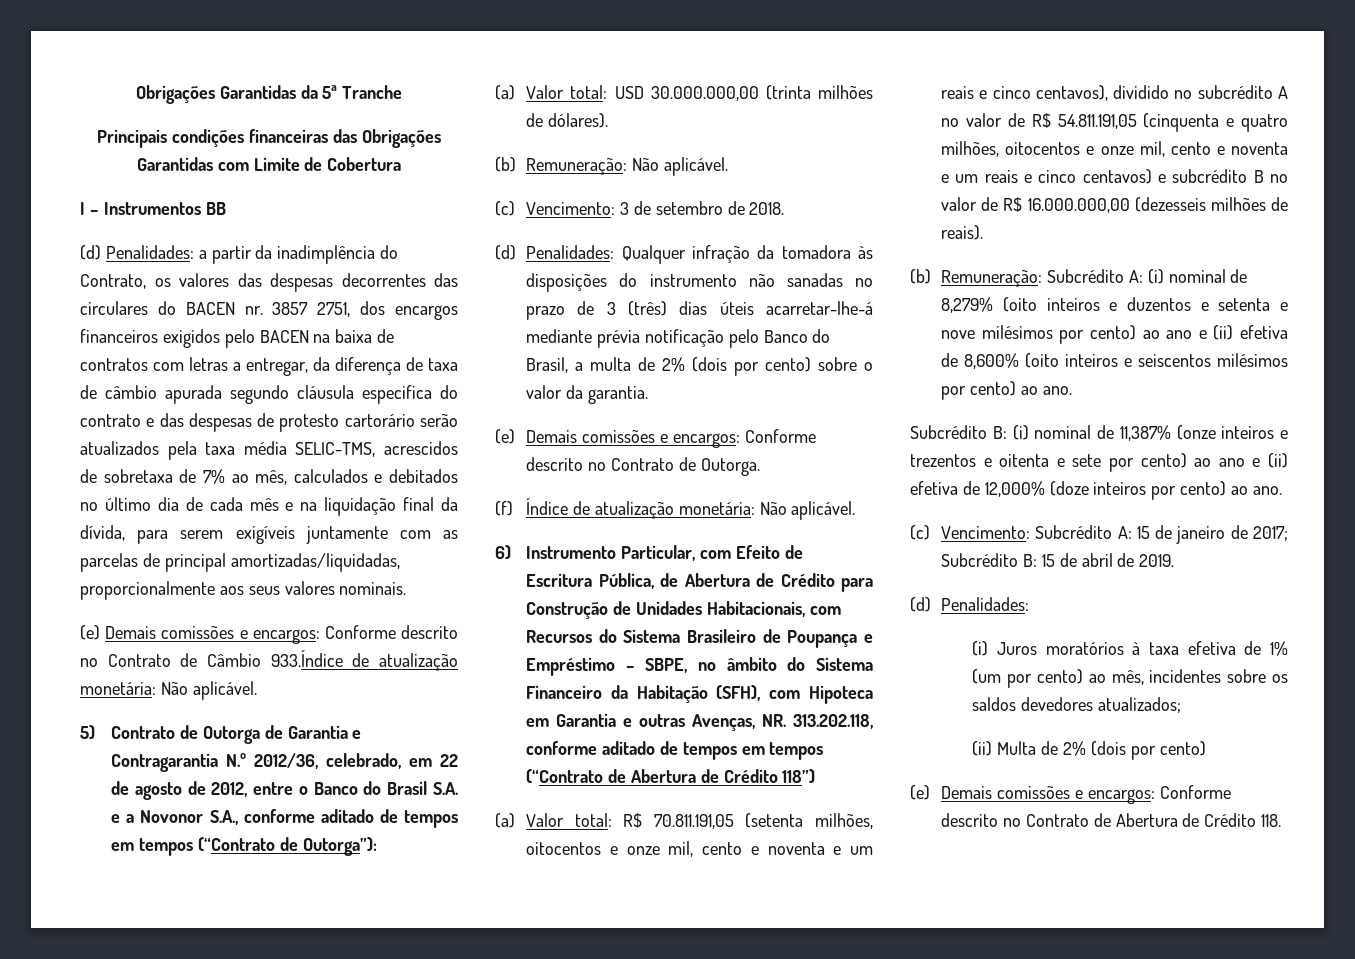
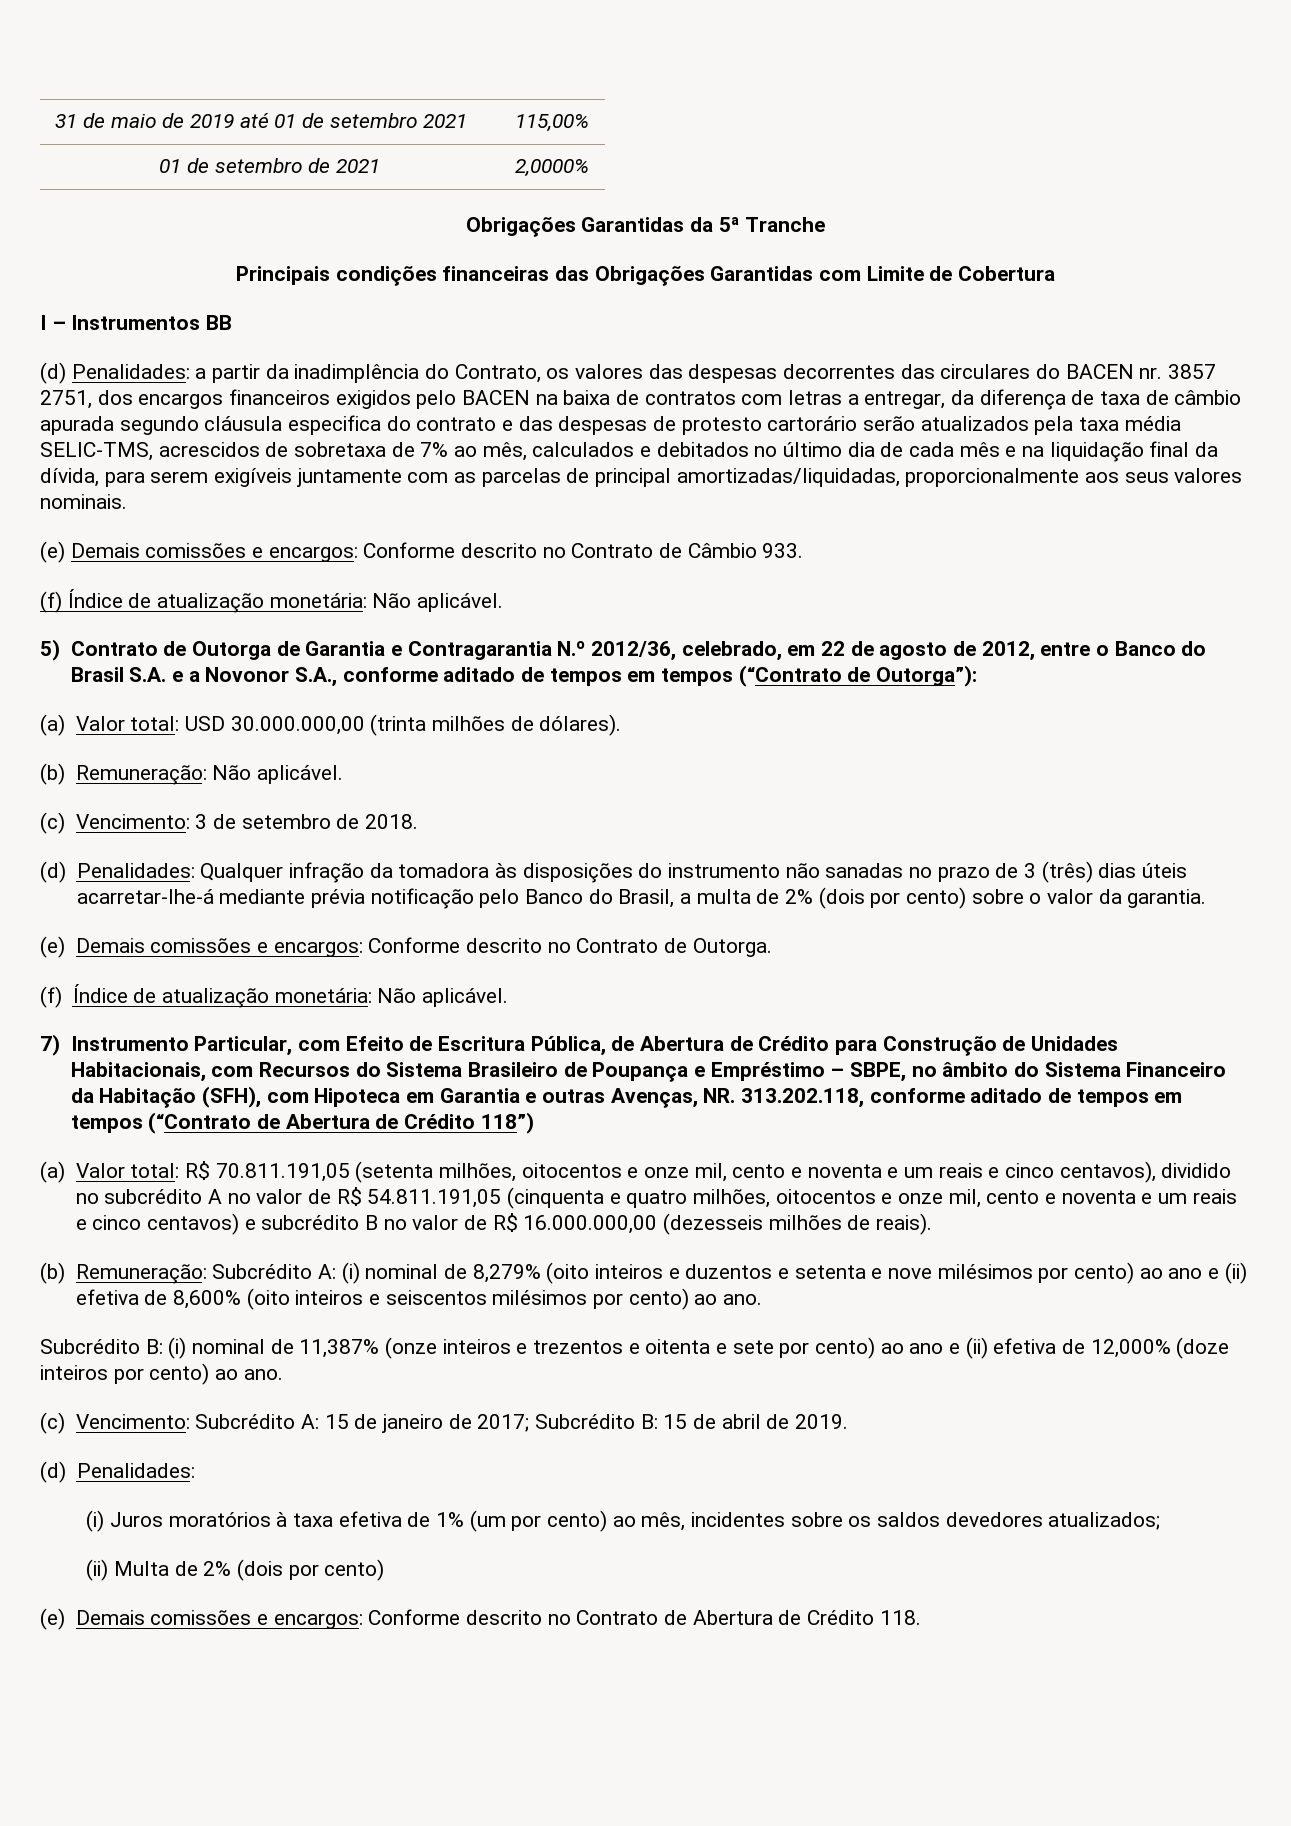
+ 31 de maio de 2019 até 01 de setembro 2021 | 115,00%
+ 01 de setembro de 2021 | 2,0000%
- (e) Demais comissões e encargos: Conforme descrito no Contrato de Câmbio 933.Índice de atualização monetária: Não aplicável.
+ (e) Demais comissões e encargos: Conforme descrito no Contrato de Câmbio 933.
+ (f) Índice de atualização monetária: Não aplicável.
- 6) Instrumento Particular, com Efeito de Escritura Pública, de Abertura de Crédito para Construção de Unidades Habitacionais, com Recursos do Sistema Brasileiro de Poupança e Empréstimo – SBPE, no âmbito do Sistema Financeiro da Habitação (SFH), com Hipoteca em Garantia e outras Avenças, NR. 313.202.118, conforme aditado de tempos em tempos (“Contrato de Abertura de Crédito 118”)
+ 7) Instrumento Particular, com Efeito de Escritura Pública, de Abertura de Crédito para Construção de Unidades Habitacionais, com Recursos do Sistema Brasileiro de Poupança e Empréstimo – SBPE, no âmbito do Sistema Financeiro da Habitação (SFH), com Hipoteca em Garantia e outras Avenças, NR. 313.202.118, conforme aditado de tempos em tempos (“Contrato de Abertura de Crédito 118”)

